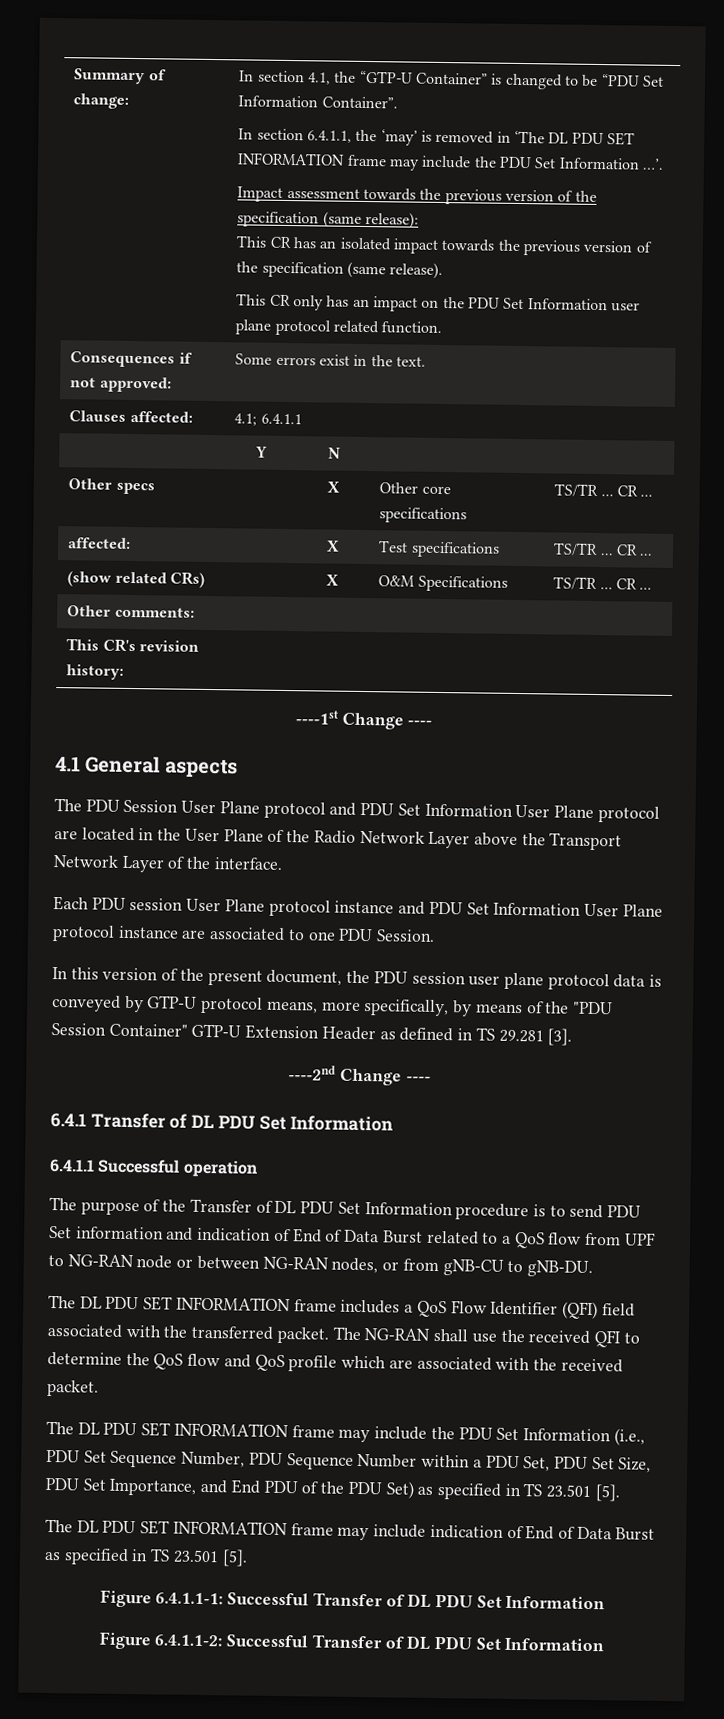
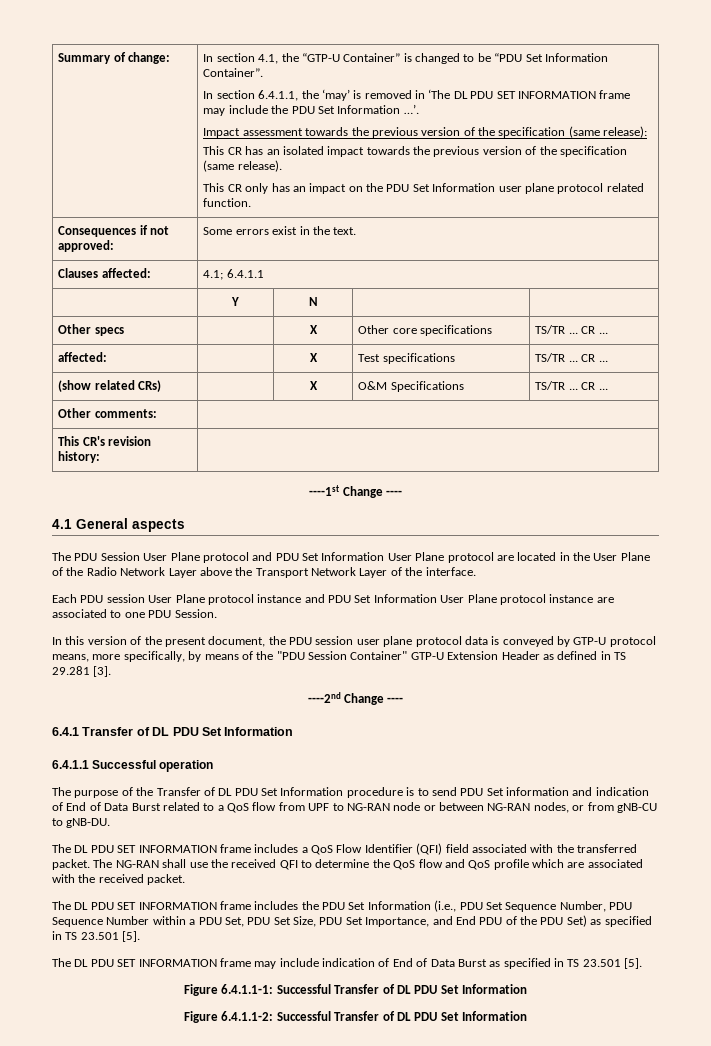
- The DL PDU SET INFORMATION frame may include the PDU Set Information (i.e., PDU Set Sequence Number, PDU Sequence Number within a PDU Set, PDU Set Size, PDU Set Importance, and End PDU of the PDU Set) as specified in TS 23.501 [5].
+ The DL PDU SET INFORMATION frame includes the PDU Set Information (i.e., PDU Set Sequence Number, PDU Sequence Number within a PDU Set, PDU Set Size, PDU Set Importance, and End PDU of the PDU Set) as specified in TS 23.501 [5].

